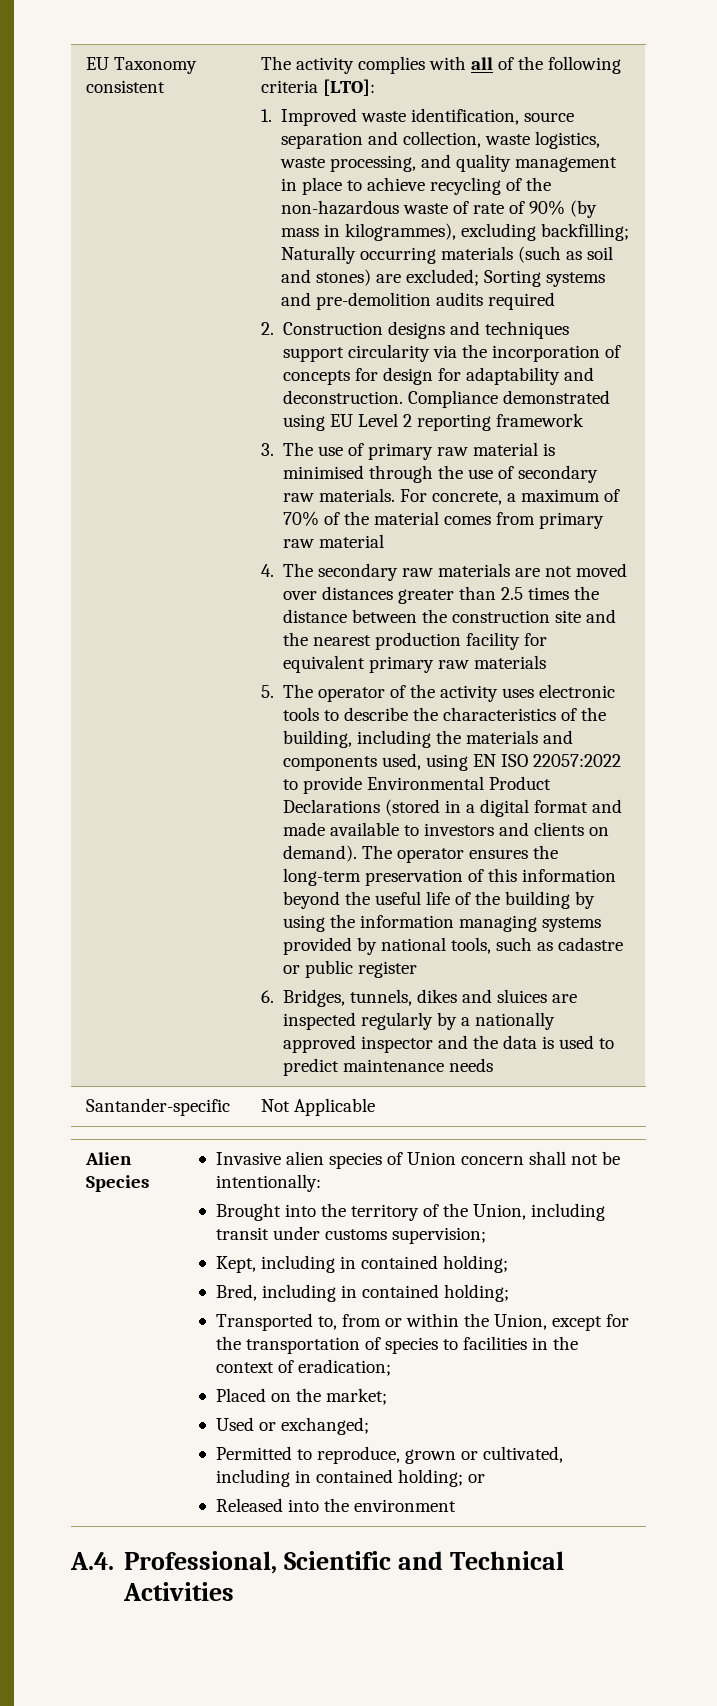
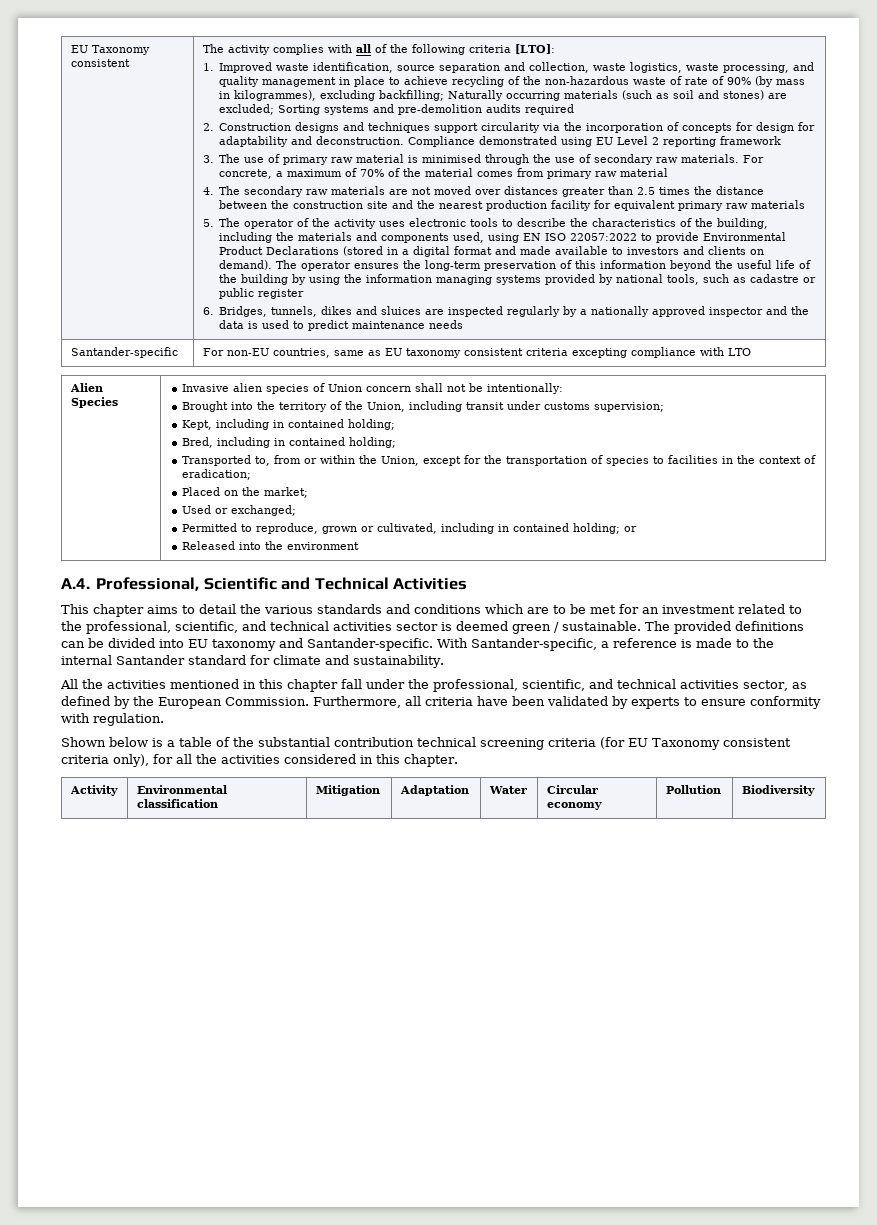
- Santander-specific | Not Applicable
+ Santander-specific | For non-EU countries, same as EU taxonomy consistent criteria excepting compliance with LTO
+ This chapter aims to detail the various standards and conditions which are to be met for an investment related to the professional, scientific, and technical activities sector is deemed green / sustainable. The provided definitions can be divided into EU taxonomy and Santander-specific. With Santander-specific, a reference is made to the internal Santander standard for climate and sustainability.
+ All the activities mentioned in this chapter fall under the professional, scientific, and technical activities sector, as defined by the European Commission. Furthermore, all criteria have been validated by experts to ensure conformity with regulation.
+ Shown below is a table of the substantial contribution technical screening criteria (for EU Taxonomy consistent criteria only), for all the activities considered in this chapter.
+ Activity | Environmental classification | Mitigation | Adaptation | Water | Circular economy | Pollution | Biodiversity

